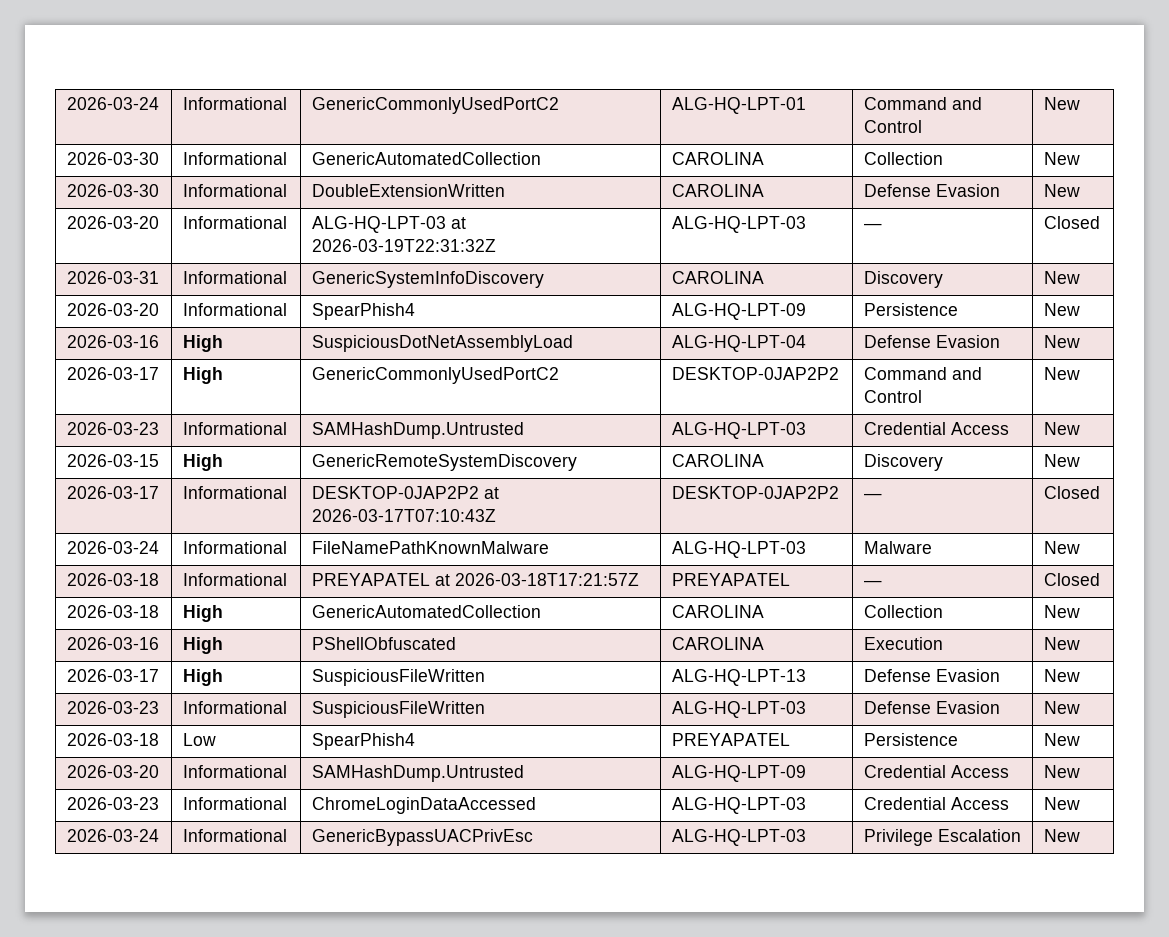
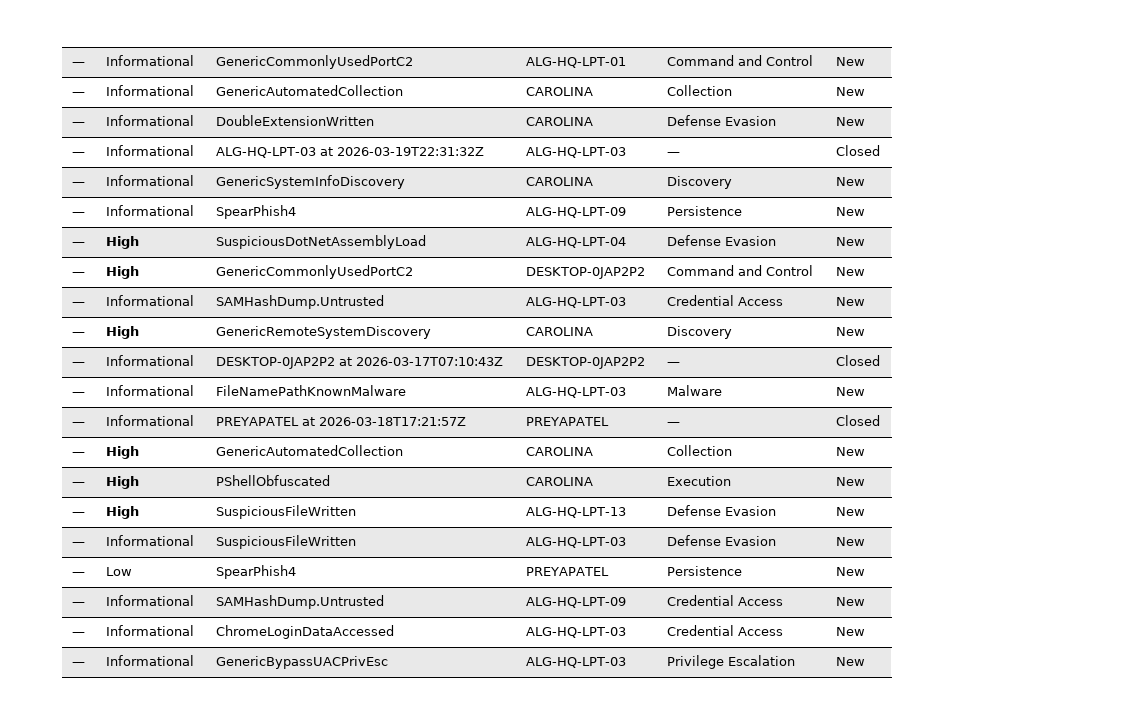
- 2026-03-24 | Informational | GenericCommonlyUsedPortC2 | ALG-HQ-LPT-01 | Command and Control | New
+ — | Informational | GenericCommonlyUsedPortC2 | ALG-HQ-LPT-01 | Command and Control | New
- 2026-03-30 | Informational | GenericAutomatedCollection | CAROLINA | Collection | New
+ — | Informational | GenericAutomatedCollection | CAROLINA | Collection | New
- 2026-03-30 | Informational | DoubleExtensionWritten | CAROLINA | Defense Evasion | New
+ — | Informational | DoubleExtensionWritten | CAROLINA | Defense Evasion | New
- 2026-03-20 | Informational | ALG-HQ-LPT-03 at 2026-03-19T22:31:32Z | ALG-HQ-LPT-03 | — | Closed
+ — | Informational | ALG-HQ-LPT-03 at 2026-03-19T22:31:32Z | ALG-HQ-LPT-03 | — | Closed
- 2026-03-31 | Informational | GenericSystemInfoDiscovery | CAROLINA | Discovery | New
+ — | Informational | GenericSystemInfoDiscovery | CAROLINA | Discovery | New
- 2026-03-20 | Informational | SpearPhish4 | ALG-HQ-LPT-09 | Persistence | New
+ — | Informational | SpearPhish4 | ALG-HQ-LPT-09 | Persistence | New
- 2026-03-16 | High | SuspiciousDotNetAssemblyLoad | ALG-HQ-LPT-04 | Defense Evasion | New
+ — | High | SuspiciousDotNetAssemblyLoad | ALG-HQ-LPT-04 | Defense Evasion | New
- 2026-03-17 | High | GenericCommonlyUsedPortC2 | DESKTOP-0JAP2P2 | Command and Control | New
+ — | High | GenericCommonlyUsedPortC2 | DESKTOP-0JAP2P2 | Command and Control | New
- 2026-03-23 | Informational | SAMHashDump.Untrusted | ALG-HQ-LPT-03 | Credential Access | New
+ — | Informational | SAMHashDump.Untrusted | ALG-HQ-LPT-03 | Credential Access | New
- 2026-03-15 | High | GenericRemoteSystemDiscovery | CAROLINA | Discovery | New
+ — | High | GenericRemoteSystemDiscovery | CAROLINA | Discovery | New
- 2026-03-17 | Informational | DESKTOP-0JAP2P2 at 2026-03-17T07:10:43Z | DESKTOP-0JAP2P2 | — | Closed
+ — | Informational | DESKTOP-0JAP2P2 at 2026-03-17T07:10:43Z | DESKTOP-0JAP2P2 | — | Closed
- 2026-03-24 | Informational | FileNamePathKnownMalware | ALG-HQ-LPT-03 | Malware | New
+ — | Informational | FileNamePathKnownMalware | ALG-HQ-LPT-03 | Malware | New
- 2026-03-18 | Informational | PREYAPATEL at 2026-03-18T17:21:57Z | PREYAPATEL | — | Closed
+ — | Informational | PREYAPATEL at 2026-03-18T17:21:57Z | PREYAPATEL | — | Closed
- 2026-03-18 | High | GenericAutomatedCollection | CAROLINA | Collection | New
+ — | High | GenericAutomatedCollection | CAROLINA | Collection | New
- 2026-03-16 | High | PShellObfuscated | CAROLINA | Execution | New
+ — | High | PShellObfuscated | CAROLINA | Execution | New
- 2026-03-17 | High | SuspiciousFileWritten | ALG-HQ-LPT-13 | Defense Evasion | New
+ — | High | SuspiciousFileWritten | ALG-HQ-LPT-13 | Defense Evasion | New
- 2026-03-23 | Informational | SuspiciousFileWritten | ALG-HQ-LPT-03 | Defense Evasion | New
+ — | Informational | SuspiciousFileWritten | ALG-HQ-LPT-03 | Defense Evasion | New
- 2026-03-18 | Low | SpearPhish4 | PREYAPATEL | Persistence | New
+ — | Low | SpearPhish4 | PREYAPATEL | Persistence | New
- 2026-03-20 | Informational | SAMHashDump.Untrusted | ALG-HQ-LPT-09 | Credential Access | New
+ — | Informational | SAMHashDump.Untrusted | ALG-HQ-LPT-09 | Credential Access | New
- 2026-03-23 | Informational | ChromeLoginDataAccessed | ALG-HQ-LPT-03 | Credential Access | New
+ — | Informational | ChromeLoginDataAccessed | ALG-HQ-LPT-03 | Credential Access | New
- 2026-03-24 | Informational | GenericBypassUACPrivEsc | ALG-HQ-LPT-03 | Privilege Escalation | New
+ — | Informational | GenericBypassUACPrivEsc | ALG-HQ-LPT-03 | Privilege Escalation | New

